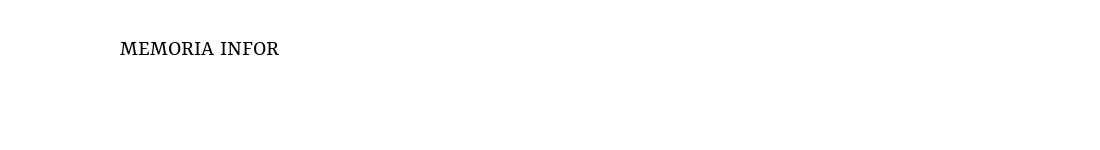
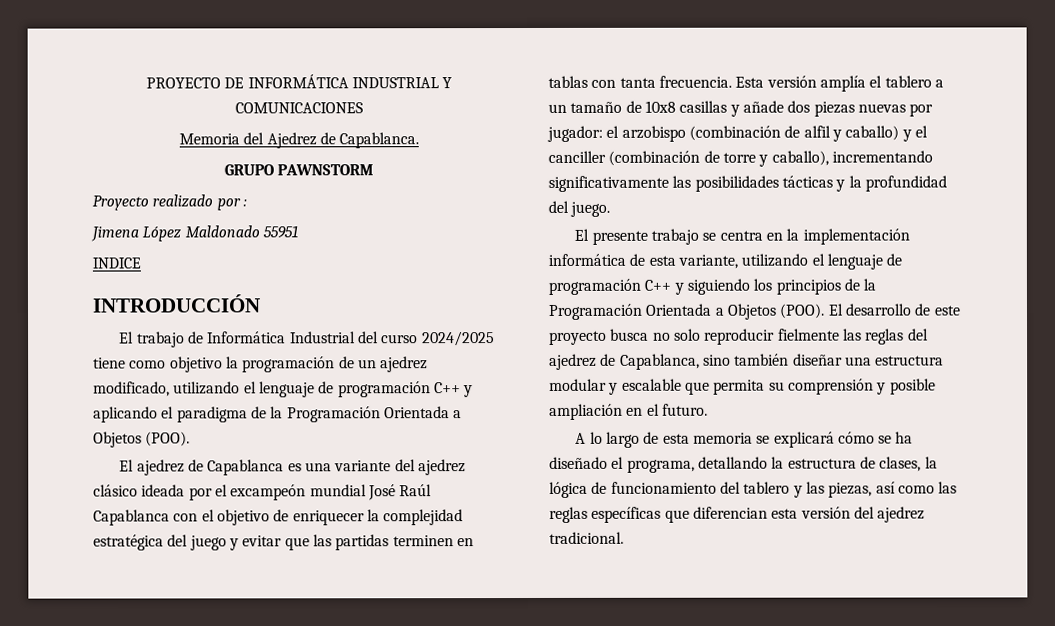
- MEMORIA INFOR
+ PROYECTO DE INFORMÁTICA INDUSTRIAL Y COMUNICACIONES
+ Memoria del Ajedrez de Capablanca.
+ GRUPO PAWNSTORM
+ Proyecto realizado por :
+ Jimena López Maldonado 55951
+ INDICE
+ INTRODUCCIÓN
+ El trabajo de Informática Industrial del curso 2024/2025 tiene como objetivo la programación de un ajedrez modificado, utilizando el lenguaje de programación C++ y aplicando el paradigma de la Programación Orientada a Objetos (POO).
+ El ajedrez de Capablanca es una variante del ajedrez clásico ideada por el excampeón mundial José Raúl Capablanca con el objetivo de enriquecer la complejidad estratégica del juego y evitar que las partidas terminen en tablas con tanta frecuencia. Esta versión amplía el tablero a un tamaño de 10x8 casillas y añade dos piezas nuevas por jugador: el arzobispo (combinación de alfil y caballo) y el canciller (combinación de torre y caballo), incrementando significativamente las posibilidades tácticas y la profundidad del juego.
+ El presente trabajo se centra en la implementación informática de esta variante, utilizando el lenguaje de programación C++ y siguiendo los principios de la Programación Orientada a Objetos (POO). El desarrollo de este proyecto busca no solo reproducir fielmente las reglas del ajedrez de Capablanca, sino también diseñar una estructura modular y escalable que permita su comprensión y posible ampliación en el futuro.
+ A lo largo de esta memoria se explicará cómo se ha diseñado el programa, detallando la estructura de clases, la lógica de funcionamiento del tablero y las piezas, así como las reglas específicas que diferencian esta versión del ajedrez tradicional.

